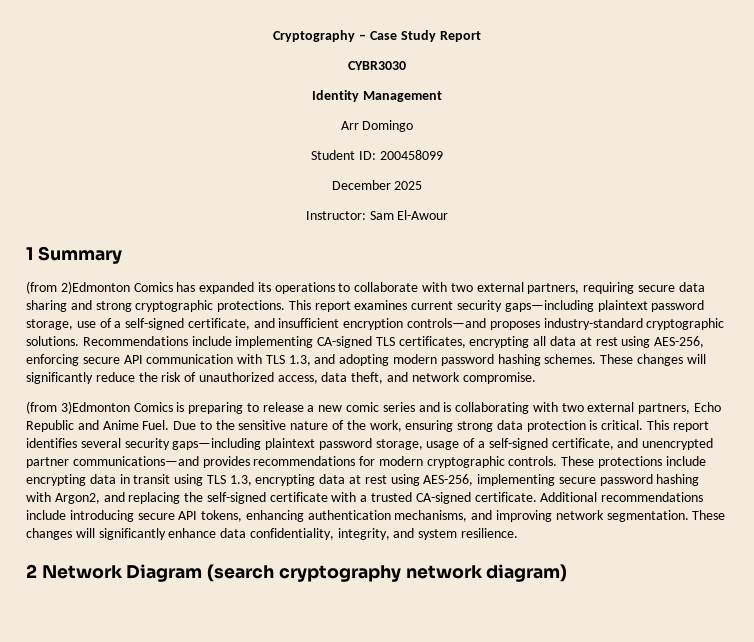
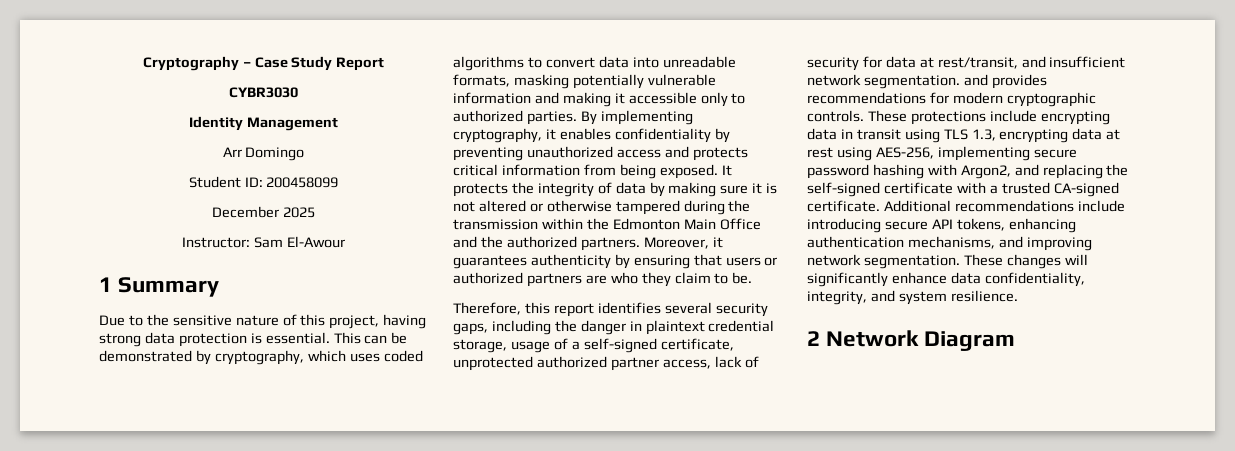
- (from 2)Edmonton Comics has expanded its operations to collaborate with two external partners, requiring secure data sharing and strong cryptographic protections. This report examines current security gaps—including plaintext password storage, use of a self-signed certificate, and insufficient encryption controls—and proposes industry-standard cryptographic solutions. Recommendations include implementing CA-signed TLS certificates, encrypting all data at rest using AES-256, enforcing secure API communication with TLS 1.3, and adopting modern password hashing schemes. These changes will significantly reduce the risk of unauthorized access, data theft, and network compromise.
- (from 3)Edmonton Comics is preparing to release a new comic series and is collaborating with two external partners, Echo Republic and Anime Fuel. Due to the sensitive nature of the work, ensuring strong data protection is critical. This report identifies several security gaps—including plaintext password storage, usage of a self-signed certificate, and unencrypted partner communications—and provides recommendations for modern cryptographic controls.
+ Due to the sensitive nature of this project, having strong data protection is essential. This can be demonstrated by cryptography, which uses coded algorithms to convert data into unreadable formats, masking potentially vulnerable information and making it accessible only to authorized parties. By implementing cryptography, it enables confidentiality by preventing unauthorized access and protects critical information from being exposed. It protects the integrity of data by making sure it is not altered or otherwise tampered during the transmission within the Edmonton Main Office and the authorized partners. Moreover, it guarantees authenticity by ensuring that users or authorized partners are who they claim to be.
+ Therefore, this report identifies several security gaps, including the danger in plaintext credential storage, usage of a self-signed certificate, unprotected authorized partner access, lack of security for data at rest/transit, and insufficient network segmentation. and provides recommendations for modern cryptographic controls.
- 2 Network Diagram (search cryptography network diagram)
+ 2 Network Diagram

